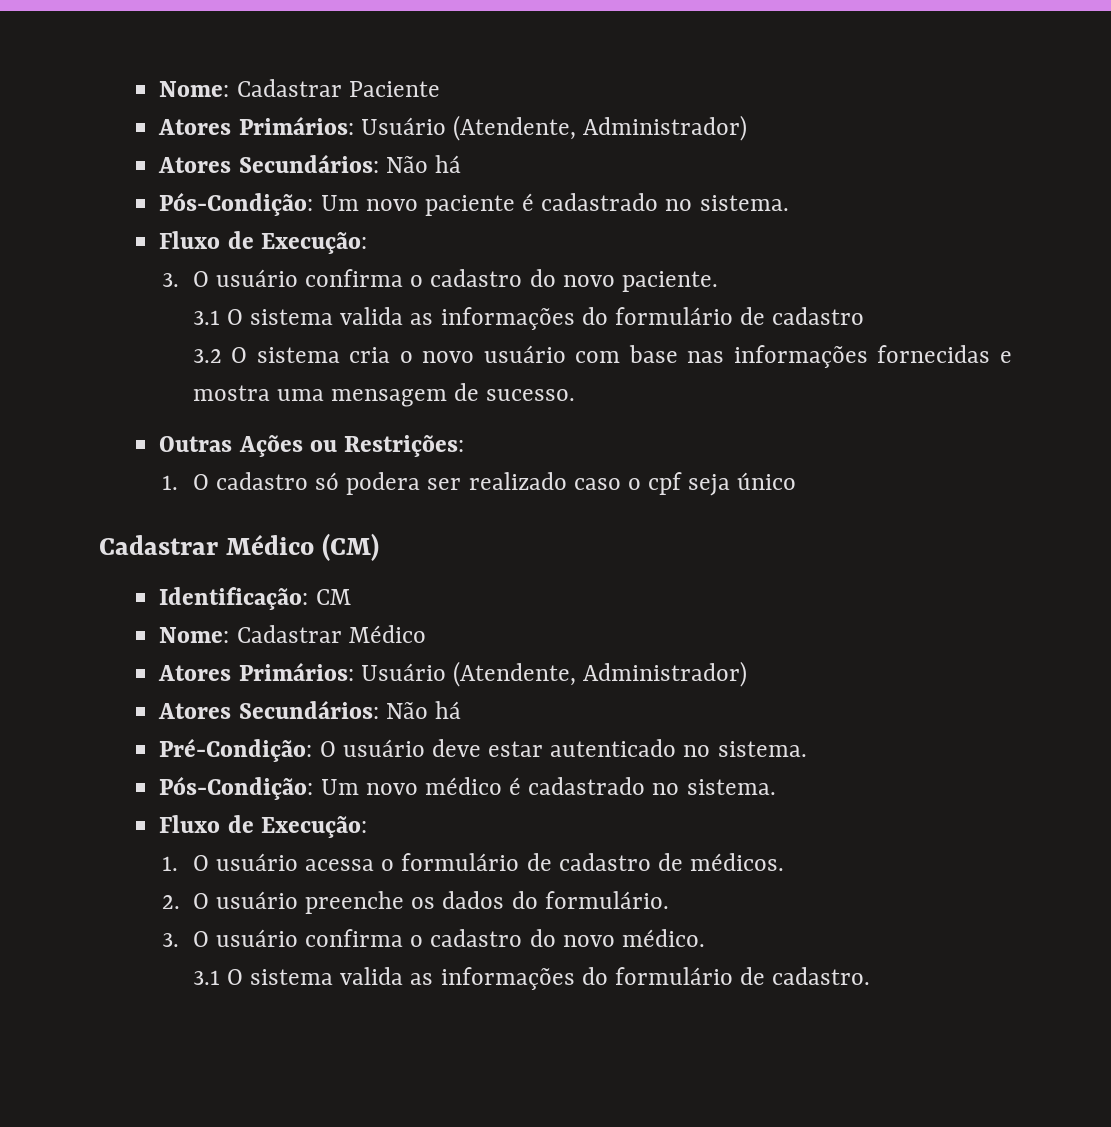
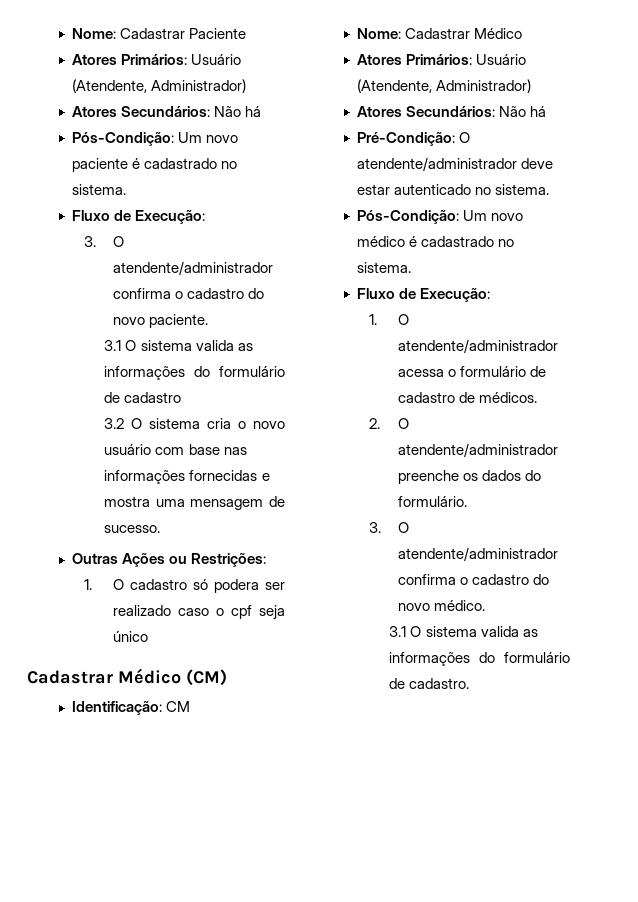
- 3. O usuário confirma o cadastro do novo paciente.
+ 3. O atendente/administrador confirma o cadastro do novo paciente.
- Pré-Condição: O usuário deve estar autenticado no sistema.
+ Pré-Condição: O atendente/administrador deve estar autenticado no sistema.
- 1. O usuário acessa o formulário de cadastro de médicos.
+ 1. O atendente/administrador acessa o formulário de cadastro de médicos.
- 2. O usuário preenche os dados do formulário.
+ 2. O atendente/administrador preenche os dados do formulário.
- 3. O usuário confirma o cadastro do novo médico.
+ 3. O atendente/administrador confirma o cadastro do novo médico.

